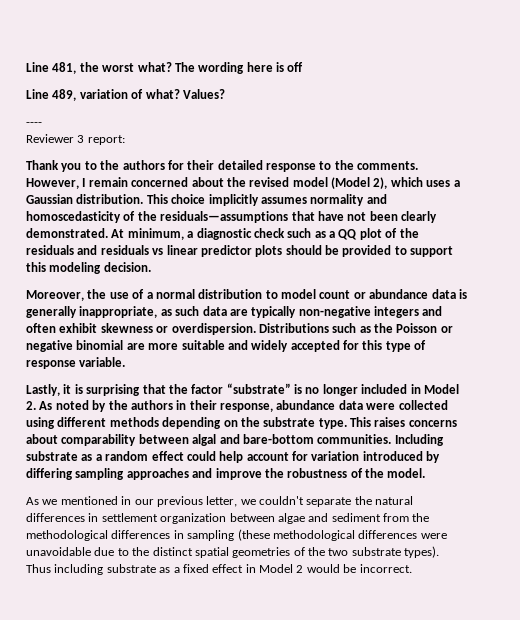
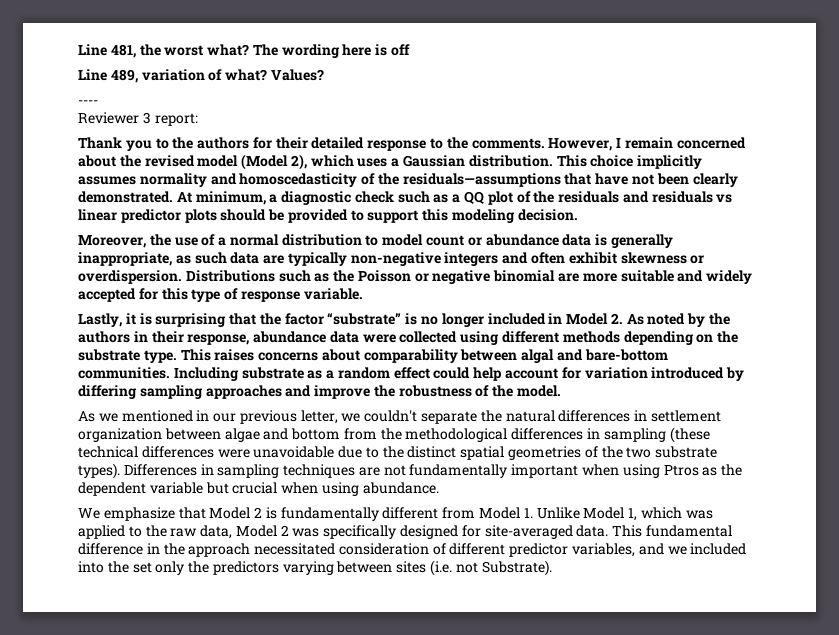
- As we mentioned in our previous letter, we couldn't separate the natural differences in settlement organization between algae and sediment from the methodological differences in sampling (these methodological differences were unavoidable due to the distinct spatial geometries of the two substrate types).
+ As we mentioned in our previous letter, we couldn't separate the natural differences in settlement organization between algae and bottom from the methodological differences in sampling (these technical differences were unavoidable due to the distinct spatial geometries of the two substrate types).
- Thus including substrate as a fixed effect in Model 2 would be incorrect.
+ Differences in sampling techniques are not fundamentally important when using Ptros as the dependent variable but crucial when using abundance.
+ We emphasize that Model 2 is fundamentally different from Model 1. Unlike Model 1, which was applied to the raw data, Model 2 was specifically designed for site-averaged data. This fundamental difference in the approach necessitated consideration of different predictor variables, and we included into the set only the predictors varying between sites (i.e. not Substrate).

